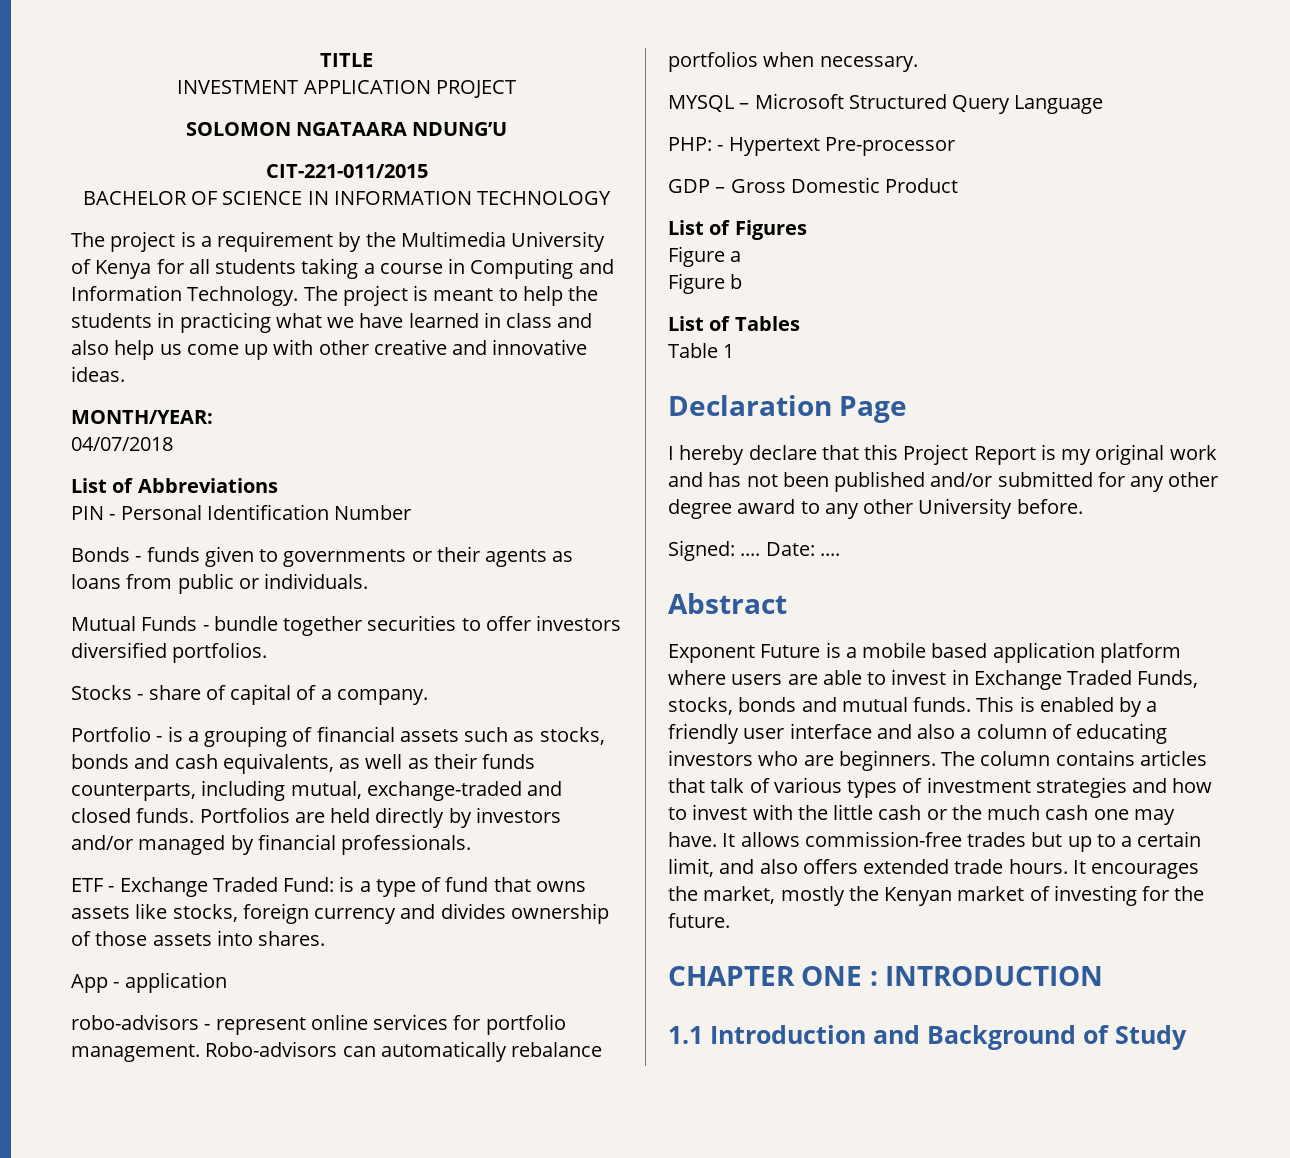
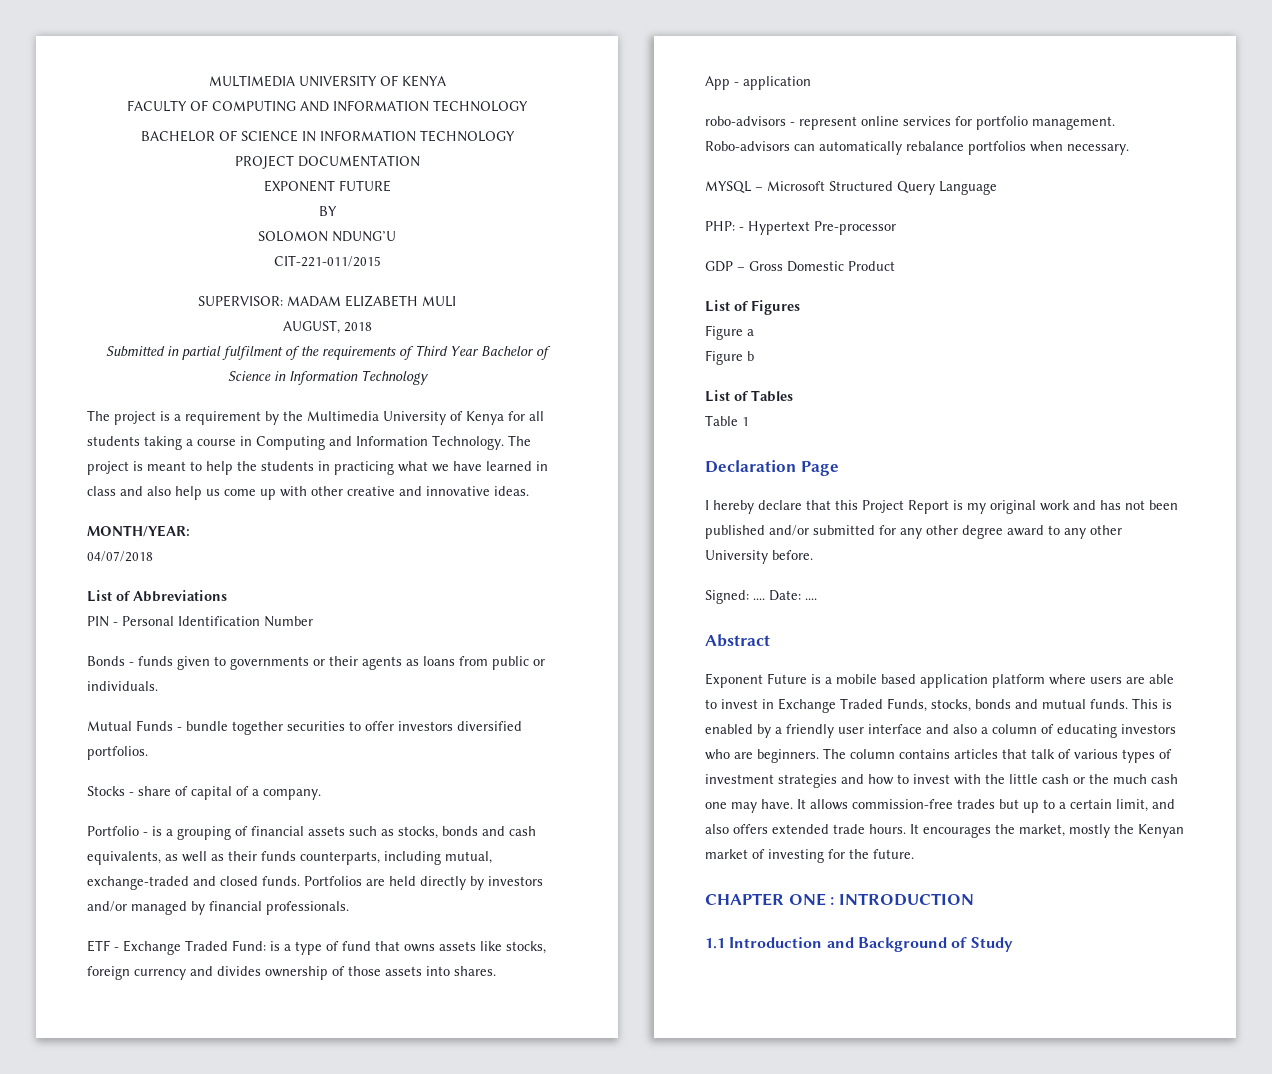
- TITLE
- INVESTMENT APPLICATION PROJECT
- SOLOMON NGATAARA NDUNG’U
- CIT-221-011/2015
+ MULTIMEDIA UNIVERSITY OF KENYA
+ FACULTY OF COMPUTING AND INFORMATION TECHNOLOGY
+ PROJECT DOCUMENTATION
+ EXPONENT FUTURE
+ BY
+ SOLOMON NDUNG’U
+ CIT-221-011/2015
+ SUPERVISOR: MADAM ELIZABETH MULI
+ AUGUST, 2018
+ Submitted in partial fulfilment of the requirements of Third Year Bachelor of Science in Information Technology

